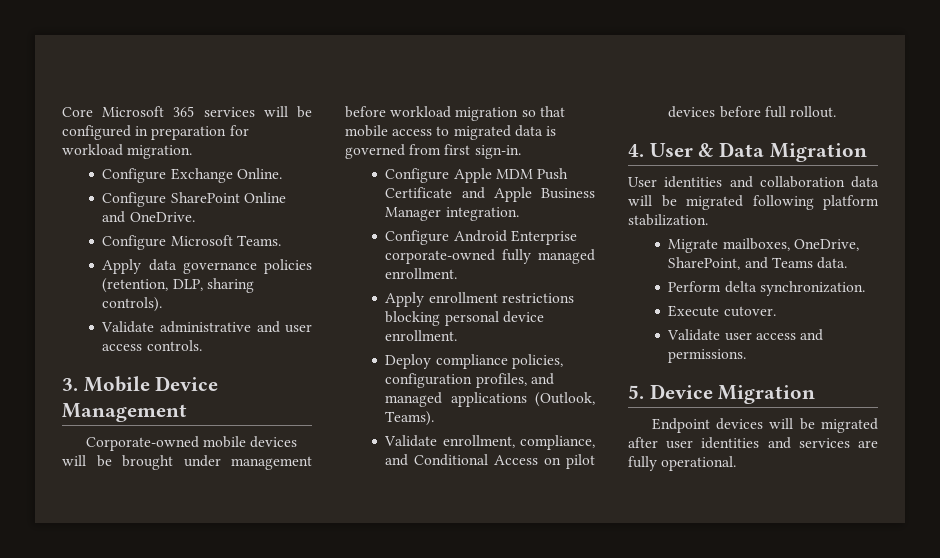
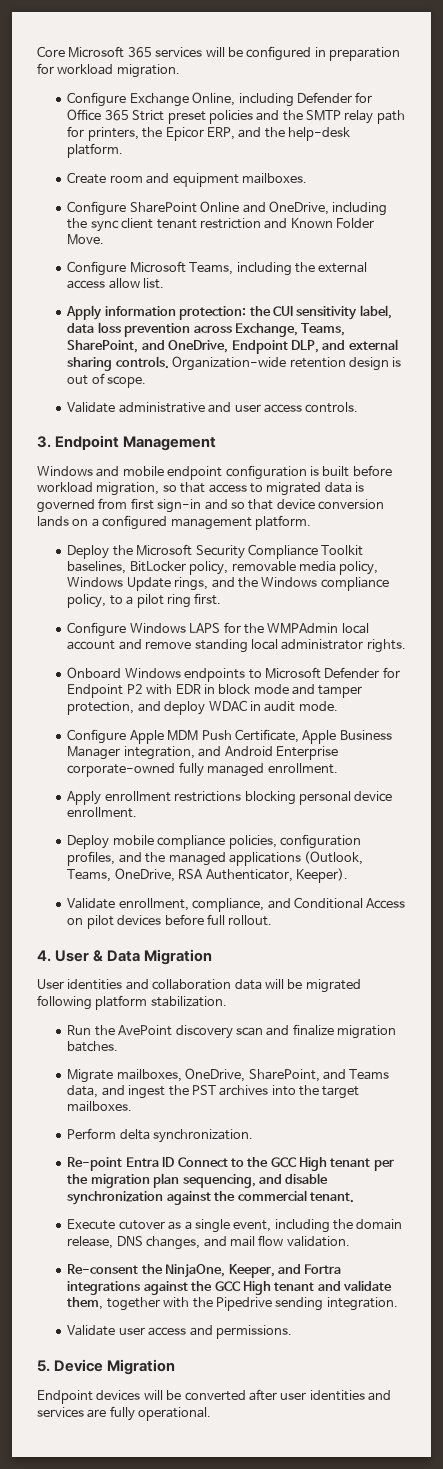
- Configure Exchange Online.
- Configure SharePoint Online and OneDrive.
- Configure Microsoft Teams.
- Apply data governance policies (retention, DLP, sharing controls).
+ Configure Exchange Online, including Defender for Office 365 Strict preset policies and the SMTP relay path for printers, the Epicor ERP, and the help-desk platform.
+ Create room and equipment mailboxes.
+ Configure SharePoint Online and OneDrive, including the sync client tenant restriction and Known Folder Move.
+ Configure Microsoft Teams, including the external access allow list.
+ Apply information protection: the CUI sensitivity label, data loss prevention across Exchange, Teams, SharePoint, and OneDrive, Endpoint DLP, and external sharing controls. Organization-wide retention design is out of scope.
- 3. Mobile Device Management
+ 3. Endpoint Management
- Corporate-owned mobile devices will be brought under management before workload migration so that mobile access to migrated data is governed from first sign-in.
+ Windows and mobile endpoint configuration is built before workload migration, so that access to migrated data is governed from first sign-in and so that device conversion lands on a configured management platform.
+ Deploy the Microsoft Security Compliance Toolkit baselines, BitLocker policy, removable media policy, Windows Update rings, and the Windows compliance policy, to a pilot ring first.
+ Configure Windows LAPS for the WMPAdmin local account and remove standing local administrator rights.
+ Onboard Windows endpoints to Microsoft Defender for Endpoint P2 with EDR in block mode and tamper protection, and deploy WDAC in audit mode.
- Configure Apple MDM Push Certificate and Apple Business Manager integration.
- Configure Android Enterprise corporate-owned fully managed enrollment.
+ Configure Apple MDM Push Certificate, Apple Business Manager integration, and Android Enterprise corporate-owned fully managed enrollment.
- Deploy compliance policies, configuration profiles, and managed applications (Outlook, Teams).
+ Deploy mobile compliance policies, configuration profiles, and the managed applications (Outlook, Teams, OneDrive, RSA Authenticator, Keeper).
+ Run the AvePoint discovery scan and finalize migration batches.
- Migrate mailboxes, OneDrive, SharePoint, and Teams data.
+ Migrate mailboxes, OneDrive, SharePoint, and Teams data, and ingest the PST archives into the target mailboxes.
  Perform delta synchronization.
- Execute cutover.
+ Re-point Entra ID Connect to the GCC High tenant per the migration plan sequencing, and disable synchronization against the commercial tenant.
+ Execute cutover as a single event, including the domain release, DNS changes, and mail flow validation.
+ Re-consent the NinjaOne, Keeper, and Fortra integrations against the GCC High tenant and validate them, together with the Pipedrive sending integration.
- Endpoint devices will be migrated after user identities and services are fully operational.
+ Endpoint devices will be converted after user identities and services are fully operational.

